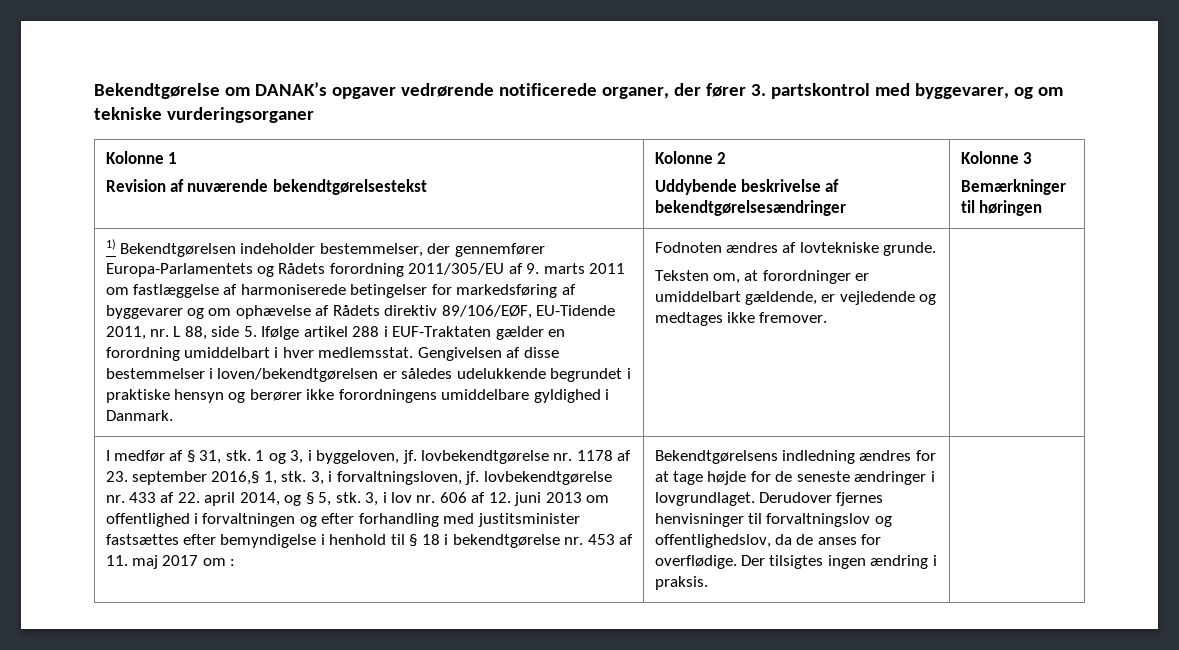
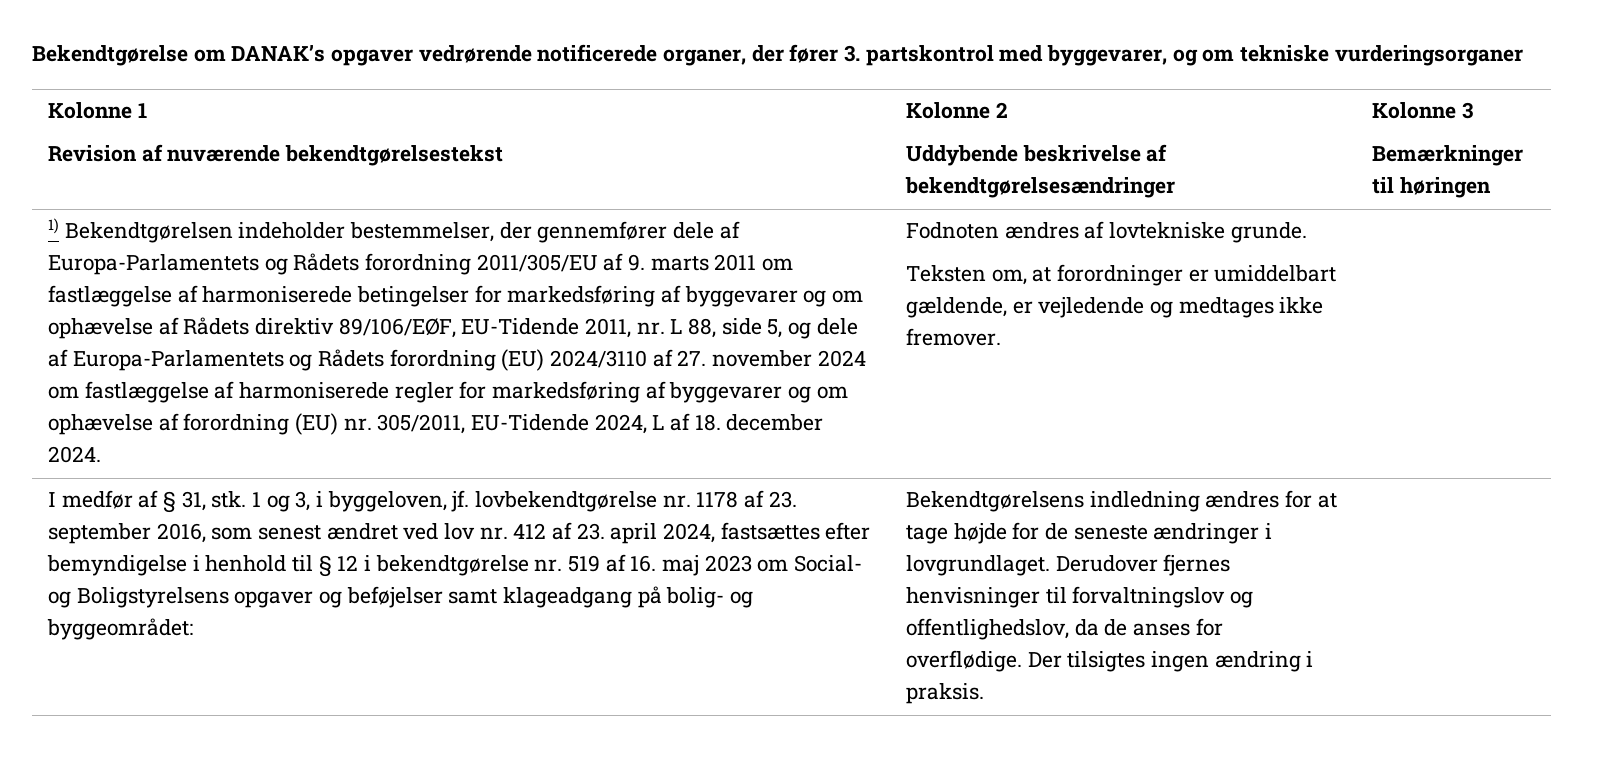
- 1) Bekendtgørelsen indeholder bestemmelser, der gennemfører Europa-Parlamentets og Rådets forordning 2011/305/EU af 9. marts 2011 om fastlæggelse af harmoniserede betingelser for markedsføring af byggevarer og om ophævelse af Rådets direktiv 89/106/EØF, EU-Tidende 2011, nr. L 88, side 5. Ifølge artikel 288 i EUF-Traktaten gælder en forordning umiddelbart i hver medlemsstat. Gengivelsen af disse bestemmelser i loven/bekendtgørelsen er således udelukkende begrundet i praktiske hensyn og berører ikke forordningens umiddelbare gyldighed i Danmark.
+ 1) Bekendtgørelsen indeholder bestemmelser, der gennemfører dele af Europa-Parlamentets og Rådets forordning 2011/305/EU af 9. marts 2011 om fastlæggelse af harmoniserede betingelser for markedsføring af byggevarer og om ophævelse af Rådets direktiv 89/106/EØF, EU-Tidende 2011, nr. L 88, side 5, og dele af Europa-Parlamentets og Rådets forordning (EU) 2024/3110 af 27. november 2024 om fastlæggelse af harmoniserede regler for markedsføring af byggevarer og om ophævelse af forordning (EU) nr. 305/2011, EU-Tidende 2024, L af 18. december 2024.
- 1 og 3, i byggeloven, jf. lovbekendtgørelse nr. 1178 af 23. september 2016,§ 1, stk. 3, i forvaltningsloven, jf. lovbekendtgørelse nr. 433 af 22. april 2014, og § 5, stk. 3, i lov nr. 606 af 12. juni 2013 om offentlighed i forvaltningen og efter forhandling med justitsminister fastsættes efter bemyndigelse i henhold til § 18 i bekendtgørelse nr. 453 af 11. maj 2017 om :
+ 1 og 3, i byggeloven, jf. lovbekendtgørelse nr. 1178 af 23. september 2016, som senest ændret ved lov nr. 412 af 23. april 2024, fastsættes efter bemyndigelse i henhold til § 12 i bekendtgørelse nr. 519 af 16. maj 2023 om Social- og Boligstyrelsens opgaver og beføjelser samt klageadgang på bolig- og byggeområdet:

